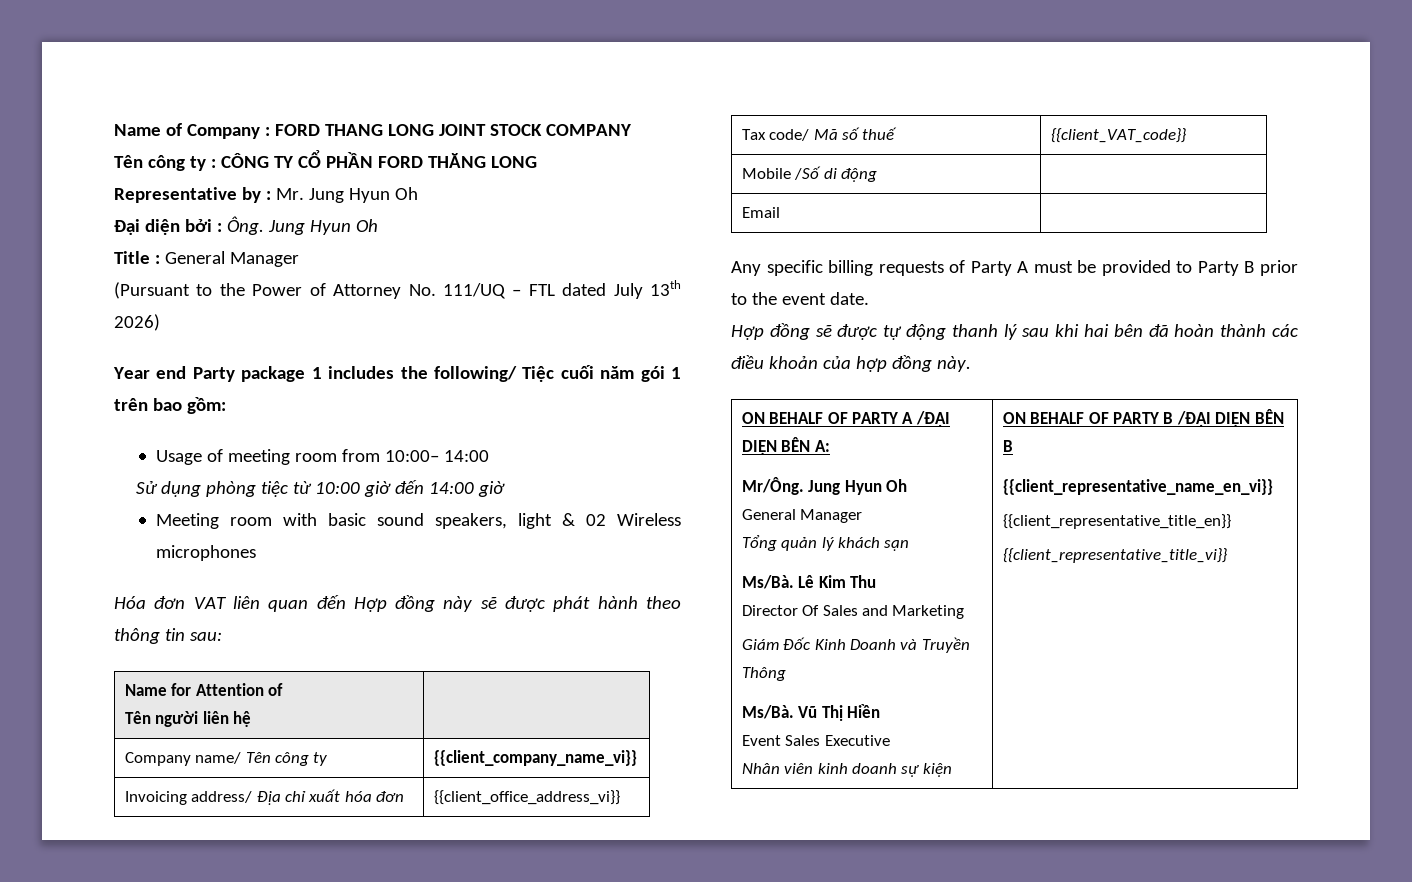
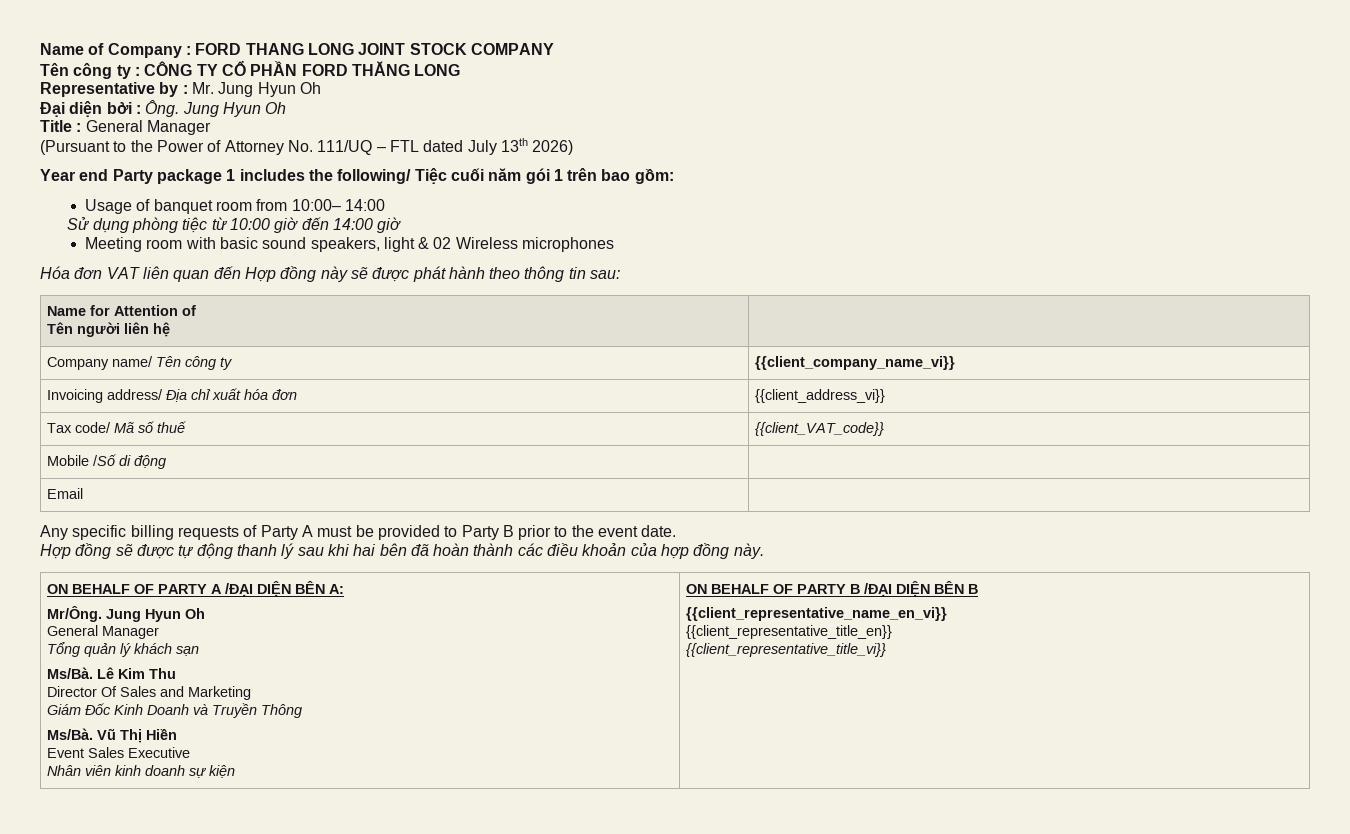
- Usage of meeting room from 10:00– 14:00
+ Usage of banquet room from 10:00– 14:00
- Invoicing address/ Địa chỉ xuất hóa đơn | {{client_office_address_vi}}
+ Invoicing address/ Địa chỉ xuất hóa đơn | {{client_address_vi}}

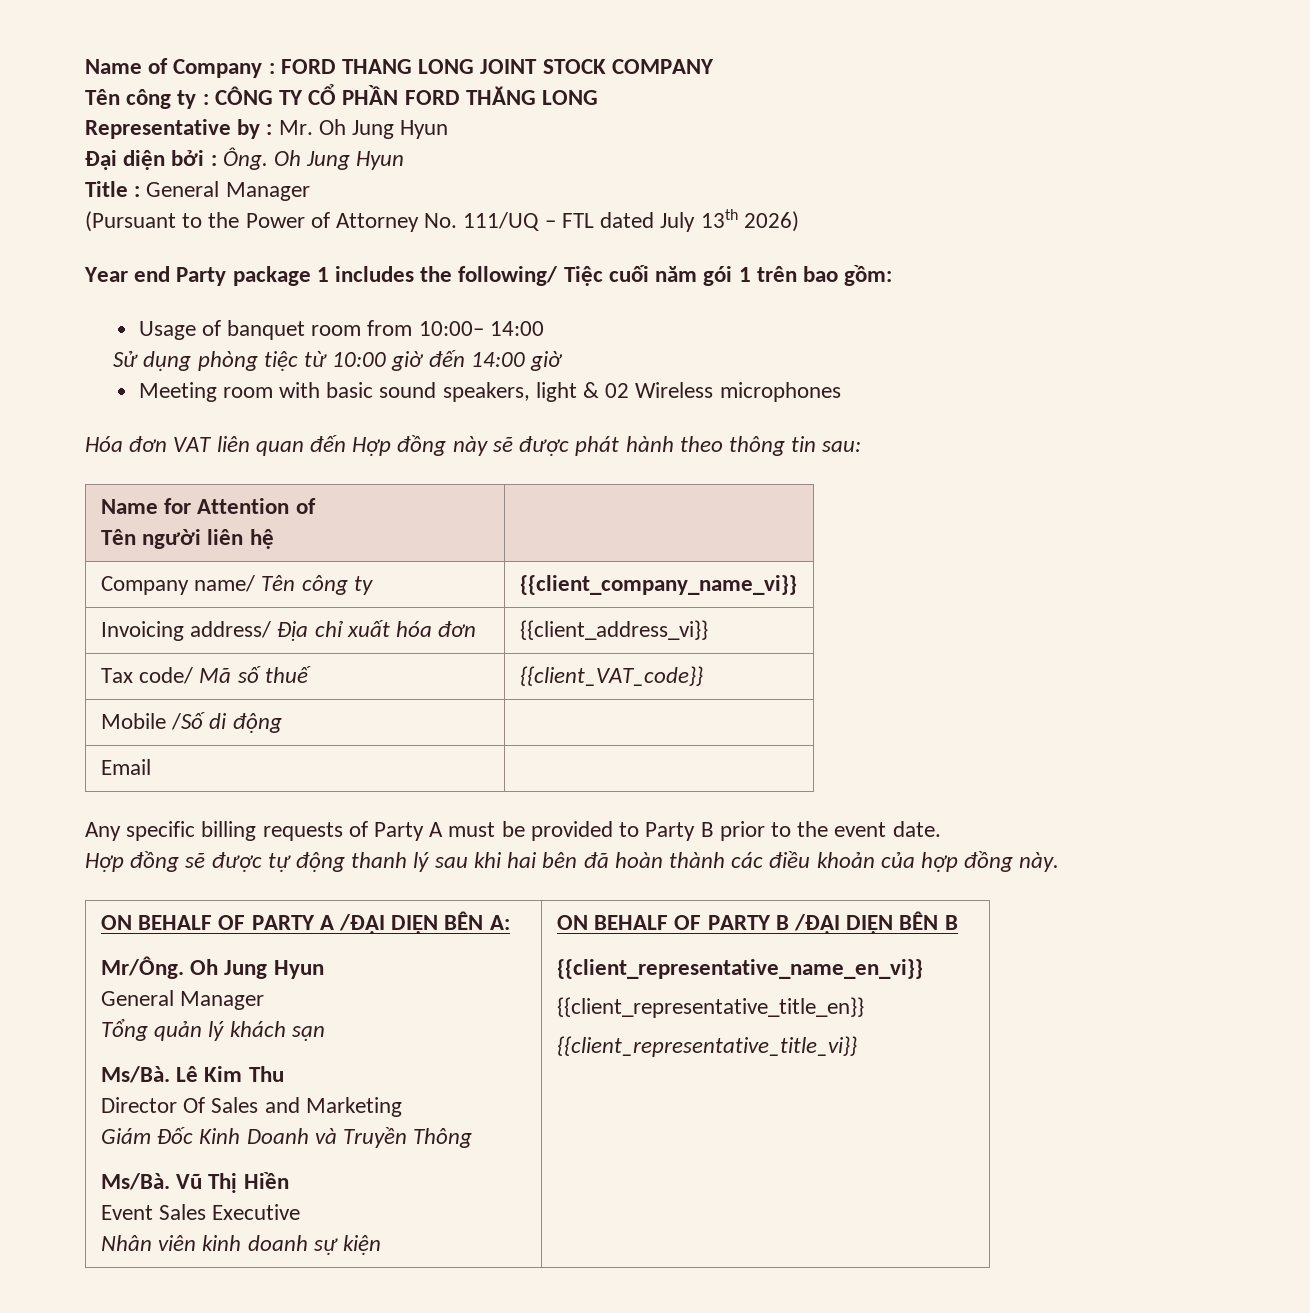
- Representative by : Mr. Jung Hyun Oh
+ Representative by : Mr. Oh Jung Hyun
- Đại diện bởi : Ông. Jung Hyun Oh
+ Đại diện bởi : Ông. Oh Jung Hyun
- Mr/Ông. Jung Hyun Oh
+ Mr/Ông. Oh Jung Hyun

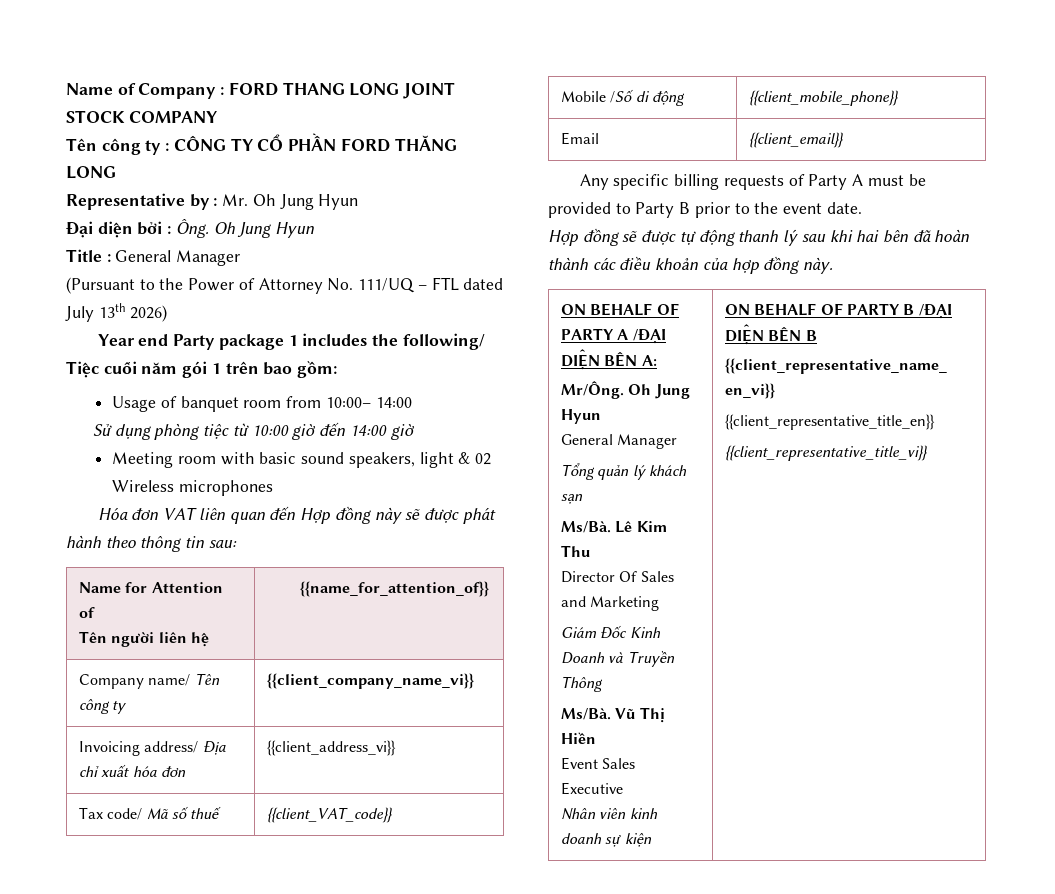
  Name for Attention of
- Tên người liên hệ |
+ Tên người liên hệ | {{name_for_attention_of}}
- Mobile /Số di động |
+ Mobile /Số di động | {{client_mobile_phone}}
- Email |
+ Email | {{client_email}}

